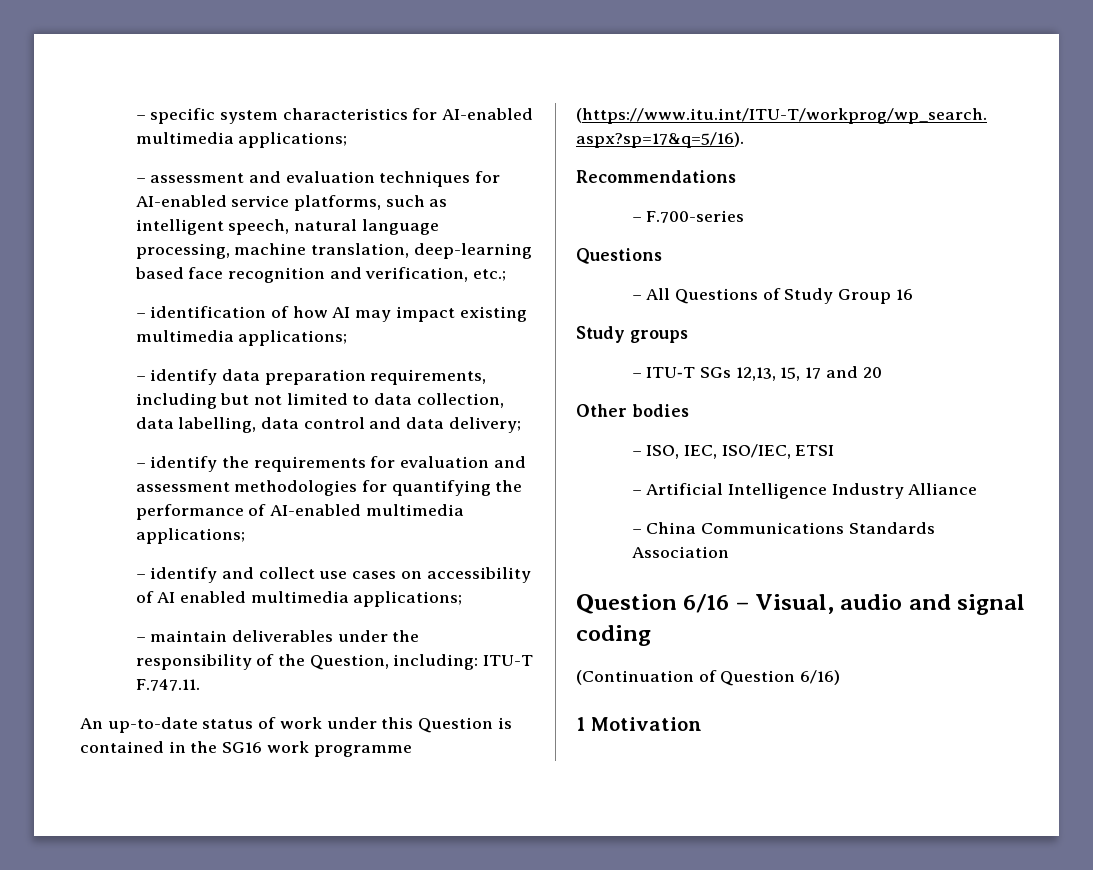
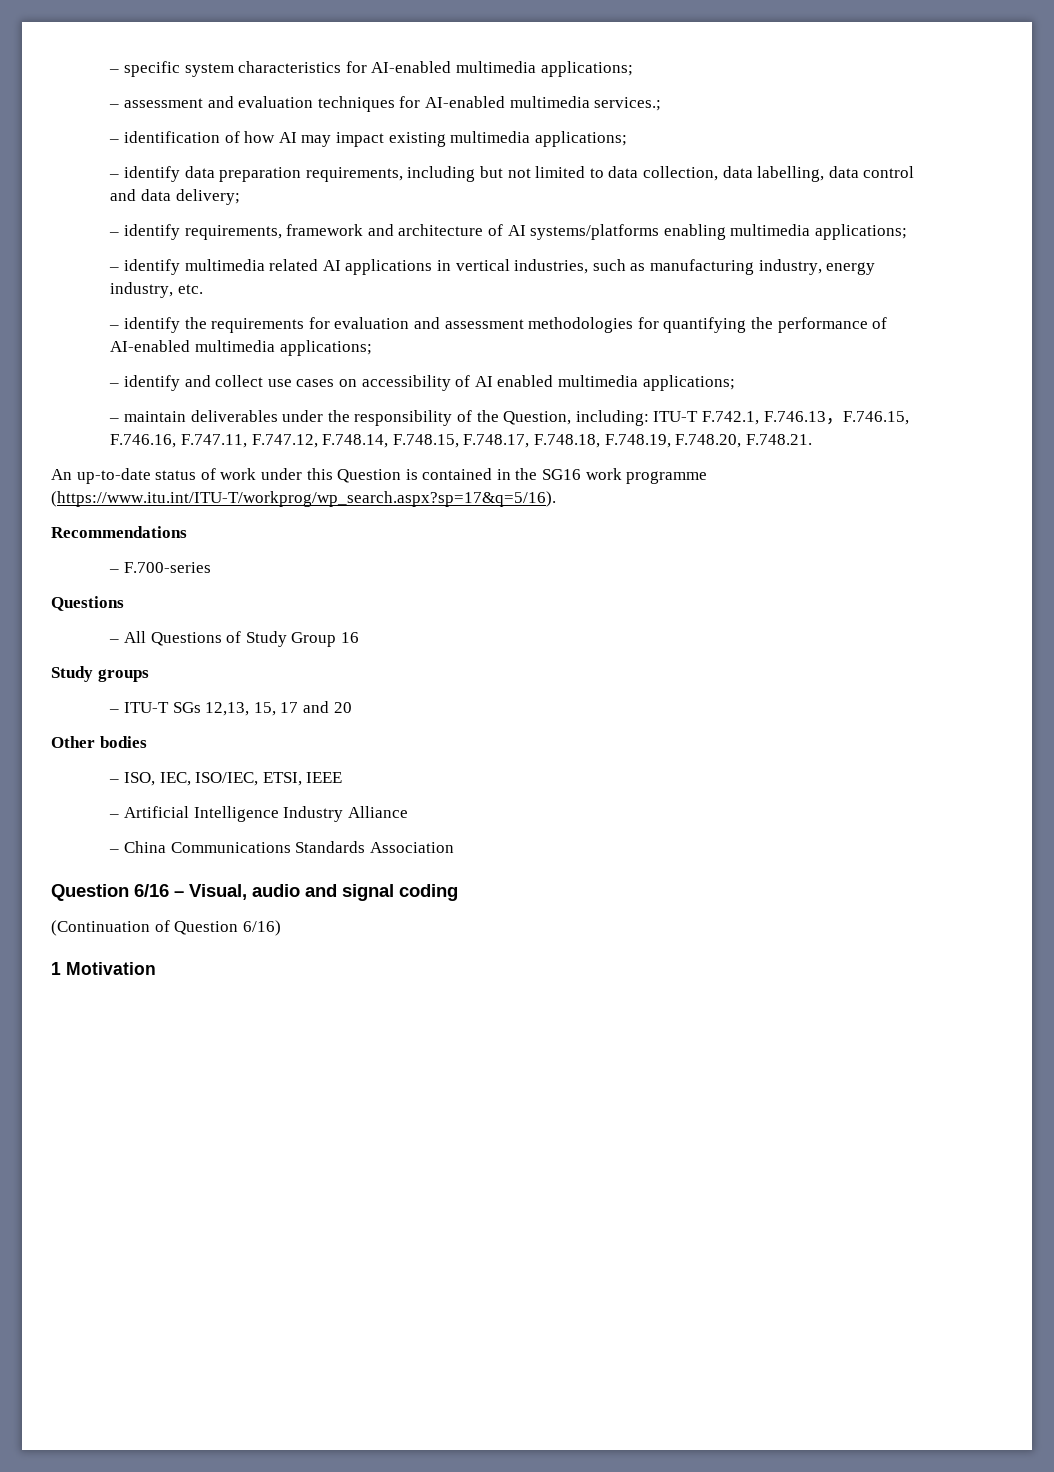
- – assessment and evaluation techniques for AI-enabled service platforms, such as intelligent speech, natural language processing, machine translation, deep-learning based face recognition and verification, etc.;
+ – assessment and evaluation techniques for AI-enabled multimedia services.;
+ – identify requirements, framework and architecture of AI systems/platforms enabling multimedia applications;
+ – identify multimedia related AI applications in vertical industries, such as manufacturing industry, energy industry, etc.
- – maintain deliverables under the responsibility of the Question, including: ITU-T F.747.11.
+ – maintain deliverables under the responsibility of the Question, including: ITU-T F.742.1, F.746.13，F.746.15, F.746.16, F.747.11, F.747.12, F.748.14, F.748.15, F.748.17, F.748.18, F.748.19, F.748.20, F.748.21.
- – ISO, IEC, ISO/IEC, ETSI
+ – ISO, IEC, ISO/IEC, ETSI, IEEE

